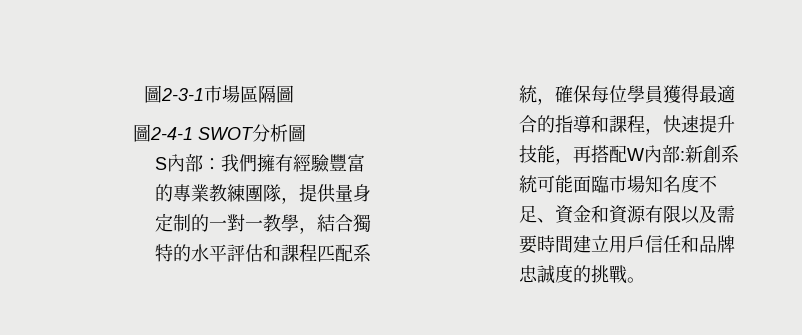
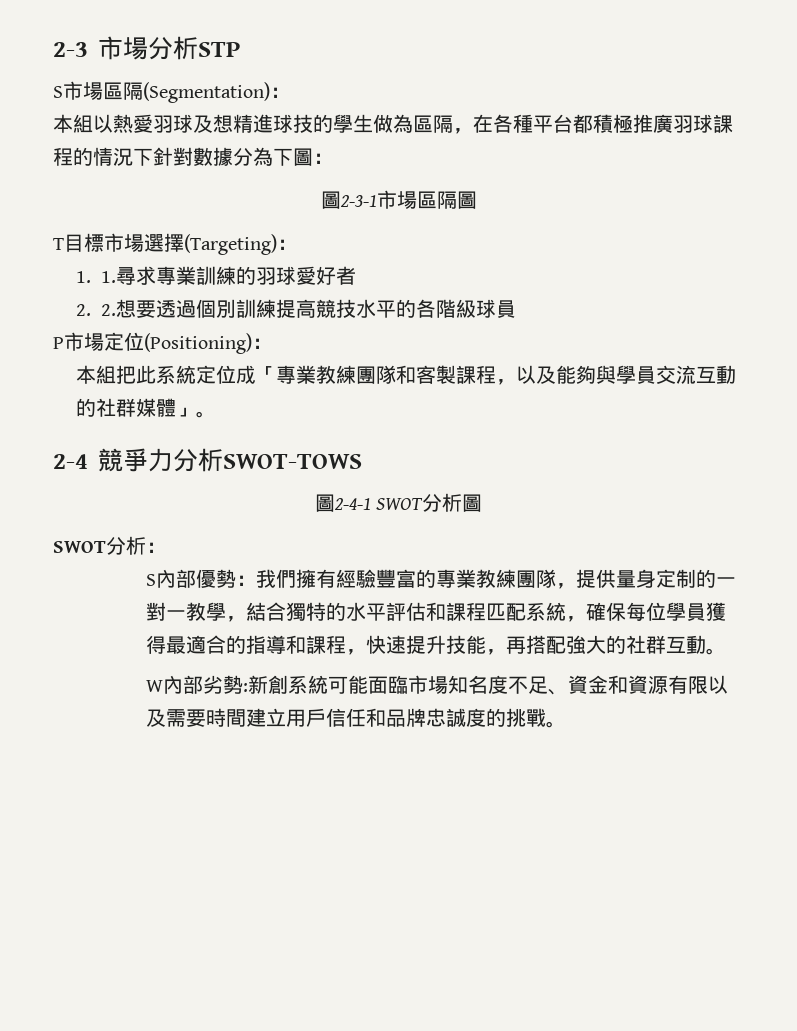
+ 2-3市場分析STP
+ S市場區隔(Segmentation)：
+ 本組以熱愛羽球及想精進球技的學生做為區隔，在各種平台都積極推廣羽球課程的情況下針對數據分為下圖：
  圖2-3-1市場區隔圖
+ T目標市場選擇(Targeting)：
+ 1. 1.尋求專業訓練的羽球愛好者
+ 2. 2.想要透過個別訓練提高競技水平的各階級球員
+ P市場定位(Positioning)：
+ 本組把此系統定位成「專業教練團隊和客製課程，以及能夠與學員交流互動的社群媒體」。
+ 2-4競爭力分析SWOT-TOWS
+ SWOT分析：
- S內部：
+ S內部優勢：
- 我們擁有經驗豐富的專業教練團隊，提供量身定制的一對一教學，結合獨特的水平評估和課程匹配系統，確保每位學員獲得最適合的指導和課程，快速提升技能，再搭配W內部:
+ 我們擁有經驗豐富的專業教練團隊，提供量身定制的一對一教學，結合獨特的水平評估和課程匹配系統，確保每位學員獲得最適合的指導和課程，快速提升技能，再搭配強大的社群互動。
+ W內部劣勢:

